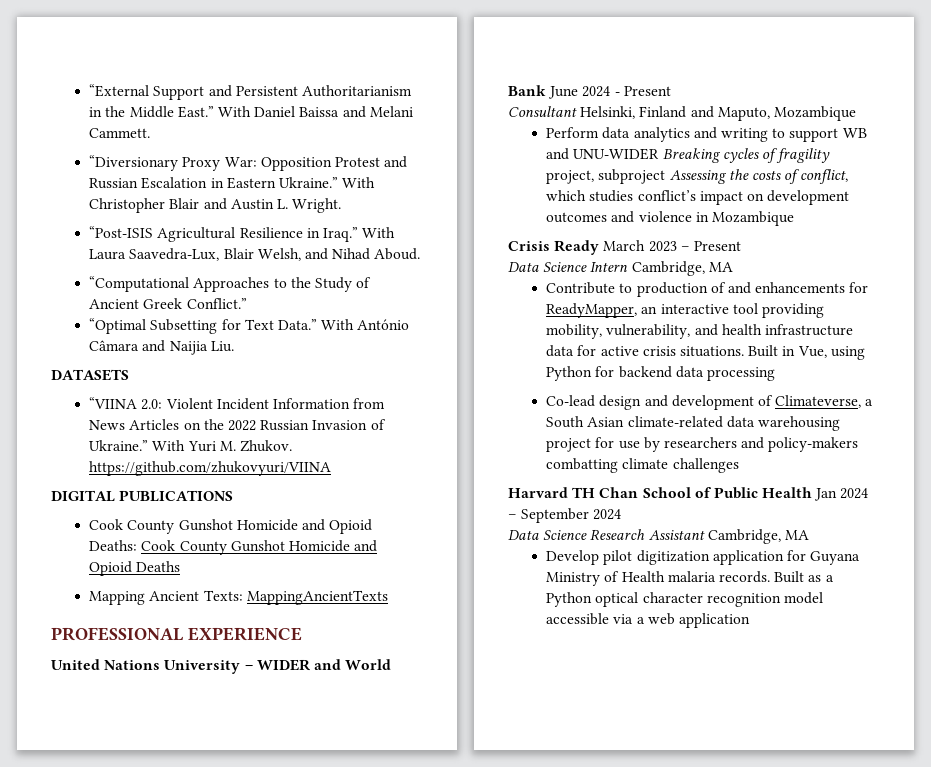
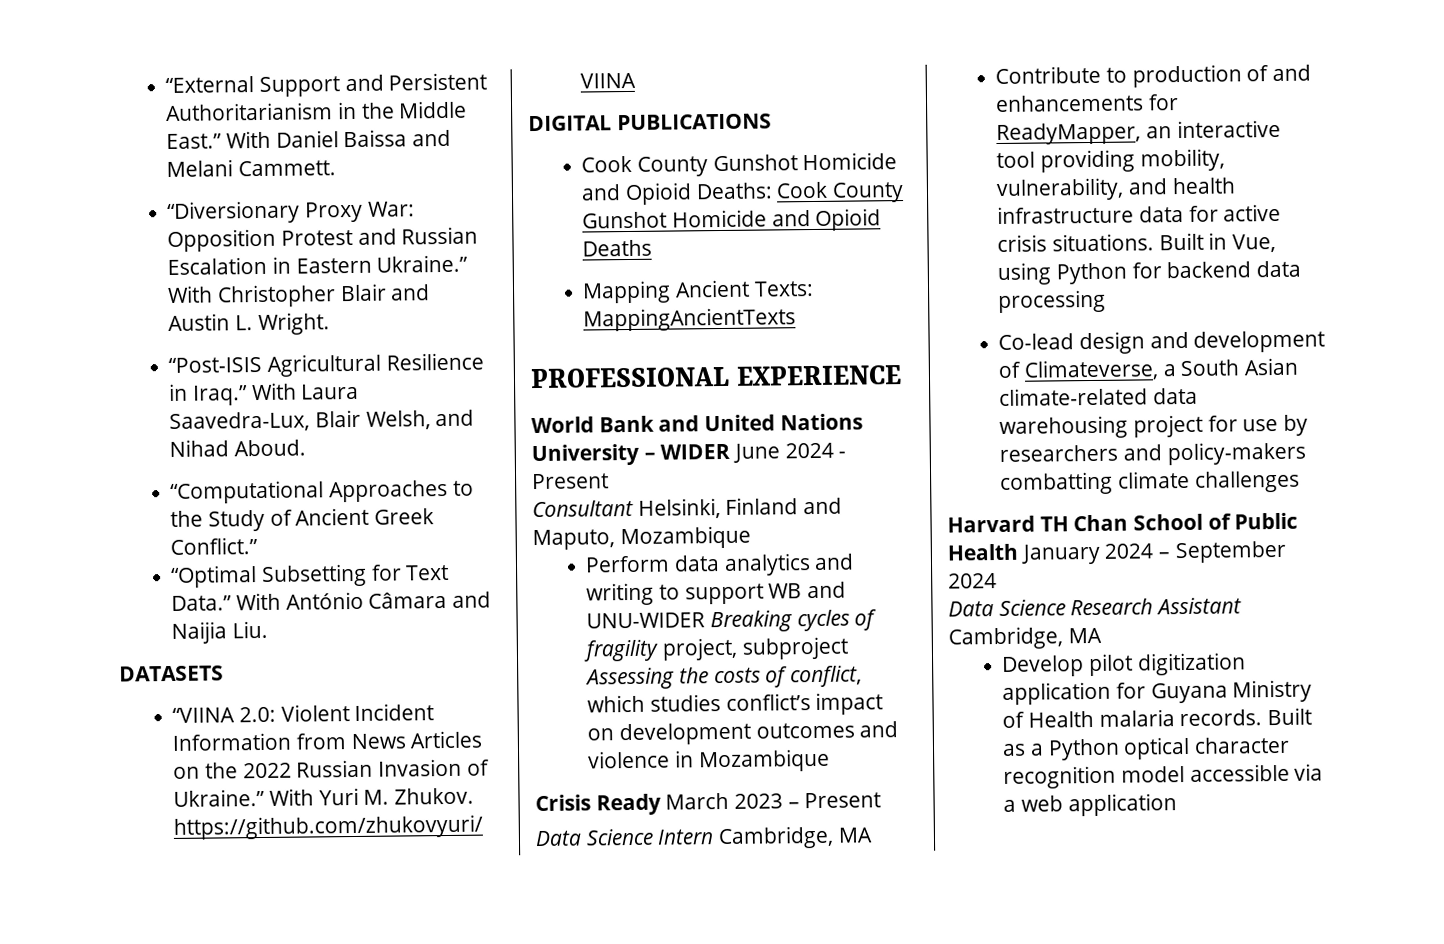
- United Nations University – WIDER and World Bank June 2024 - Present
+ World Bank and United Nations University – WIDER June 2024 - Present
- Harvard TH Chan School of Public Health Jan 2024 – September 2024
+ Harvard TH Chan School of Public Health January 2024 – September 2024

